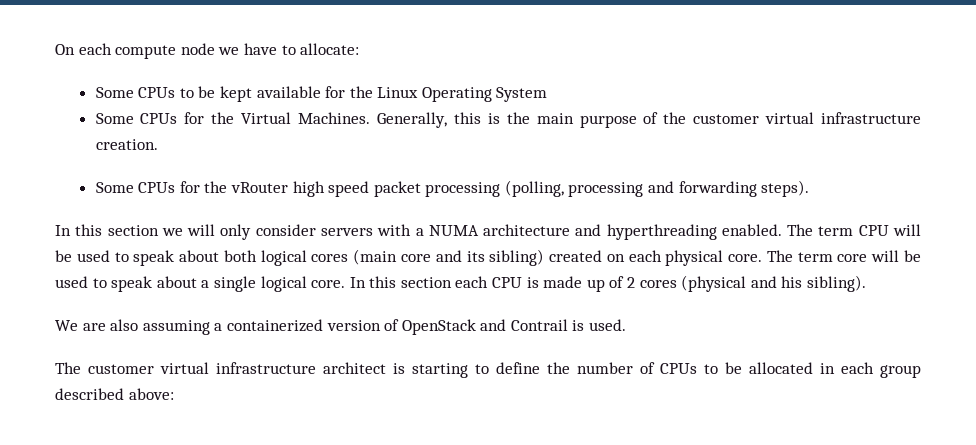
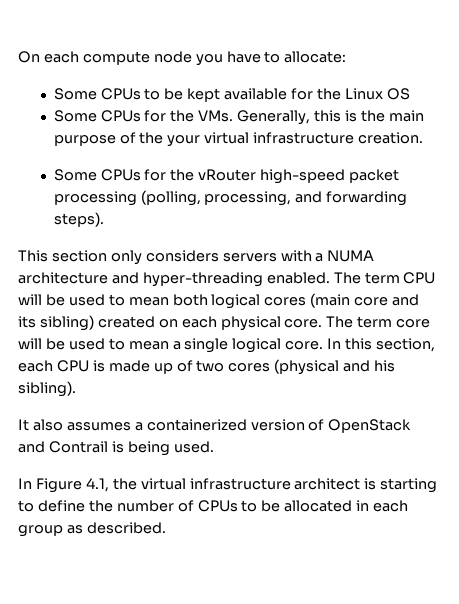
- On each compute node we have to allocate:
+ On each compute node you have to allocate:
- Some CPUs to be kept available for the Linux Operating System
- Some CPUs for the Virtual Machines. Generally, this is the main purpose of the customer virtual infrastructure creation.
+ Some CPUs to be kept available for the Linux OS
+ Some CPUs for the VMs. Generally, this is the main purpose of the your virtual infrastructure creation.
- Some CPUs for the vRouter high speed packet processing (polling, processing and forwarding steps).
+ Some CPUs for the vRouter high-speed packet processing (polling, processing, and forwarding steps).
- In this section we will only consider servers with a NUMA architecture and hyperthreading enabled.
+ This section only considers servers with a NUMA architecture and hyper-threading enabled.
- The term CPU will be used to speak about both logical cores (main core and its sibling) created on each physical core.
+ The term CPU will be used to mean both logical cores (main core and its sibling) created on each physical core.
- The term core will be used to speak about a single logical core.
+ The term core will be used to mean a single logical core.
- In this section each CPU is made up of 2 cores (physical and his sibling).
+ In this section, each CPU is made up of two cores (physical and his sibling).
- We are also assuming a containerized version of OpenStack and Contrail is used.
+ It also assumes a containerized version of OpenStack and Contrail is being used.
- The customer virtual infrastructure architect is starting to define the number of CPUs to be allocated in each group described above:
+ In Figure 4.1, the virtual infrastructure architect is starting to define the number of CPUs to be allocated in each group as described.

